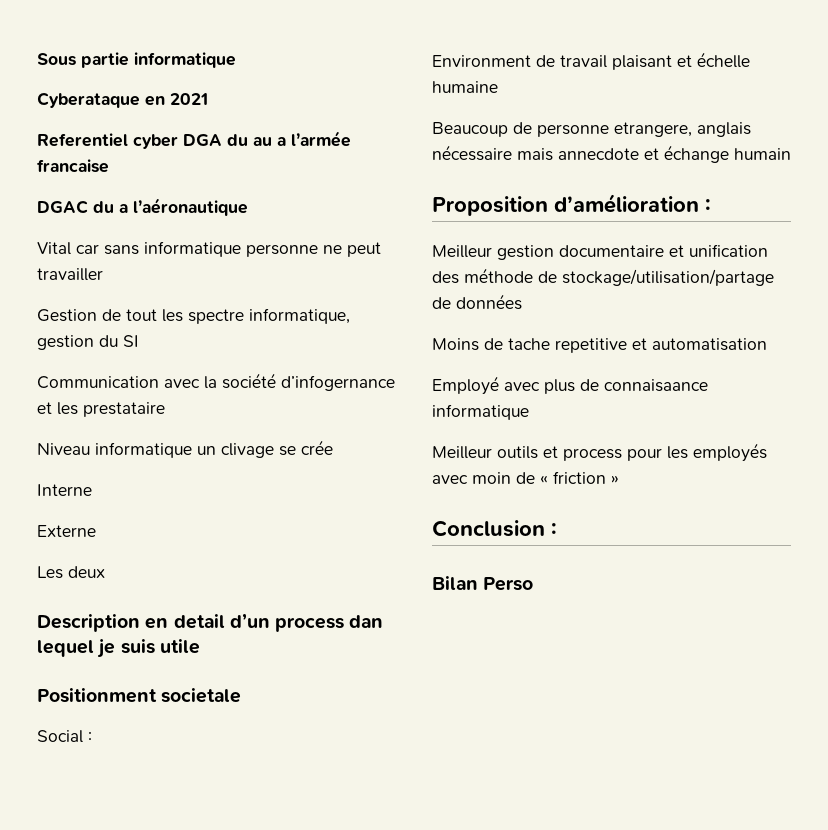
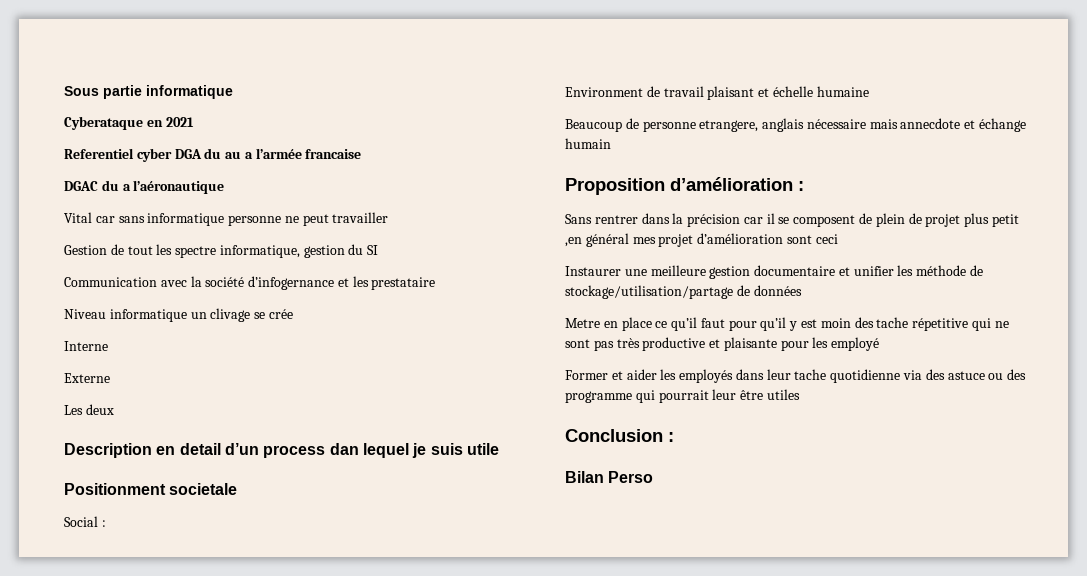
- Meilleur gestion documentaire et unification des méthode de stockage/utilisation/partage de données
+ Sans rentrer dans la précision car il se composent de plein de projet plus petit ,en général mes projet d’amélioration sont ceci
+ Instaurer une meilleure gestion documentaire et unifier les méthode de stockage/utilisation/partage de données
- Moins de tache repetitive et automatisation
- Employé avec plus de connaisaance informatique
- Meilleur outils et process pour les employés avec moin de « friction »
+ Metre en place ce qu’il faut pour qu’il y est moin des tache répetitive qui ne sont pas très productive et plaisante pour les employé
+ Former et aider les employés dans leur tache quotidienne via des astuce ou des programme qui pourrait leur être utiles

